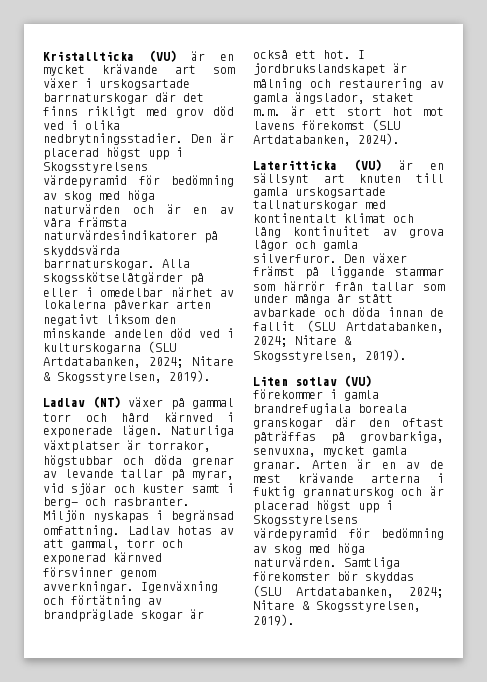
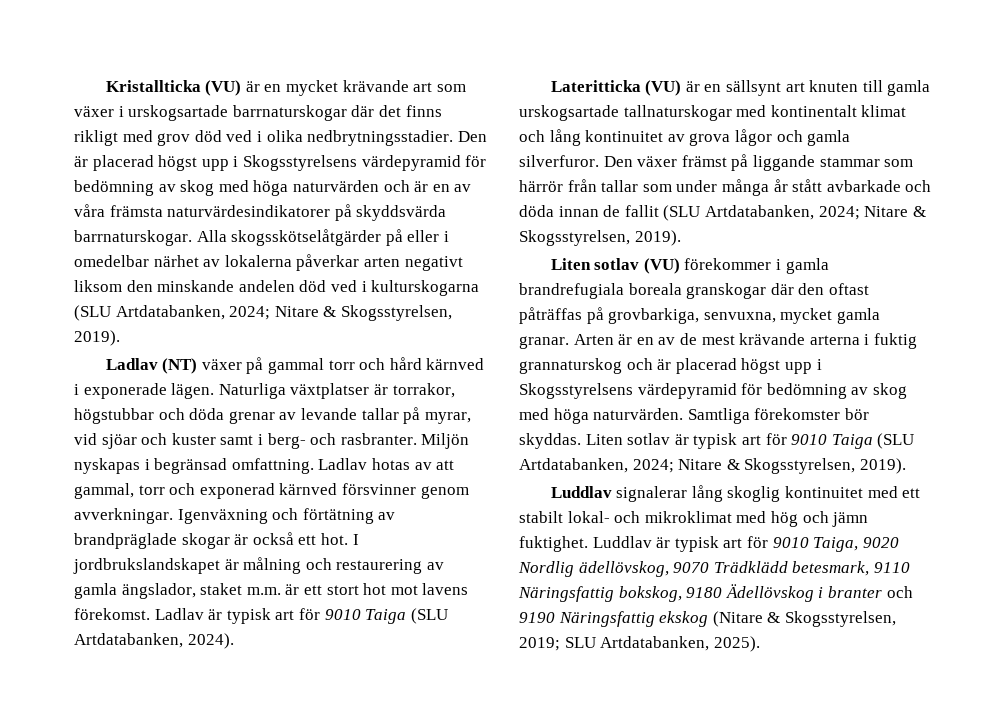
- I jordbrukslandskapet är målning och restaurering av gamla ängslador, staket m.m. är ett stort hot mot lavens förekomst (SLU Artdatabanken, 2024).
+ I jordbrukslandskapet är målning och restaurering av gamla ängslador, staket m.m. är ett stort hot mot lavens förekomst. Ladlav är typisk art för 9010 Taiga (SLU Artdatabanken, 2024).
- Samtliga förekomster bör skyddas (SLU Artdatabanken, 2024; Nitare & Skogsstyrelsen, 2019).
+ Samtliga förekomster bör skyddas. Liten sotlav är typisk art för 9010 Taiga (SLU Artdatabanken, 2024; Nitare & Skogsstyrelsen, 2019).
+ Luddlav signalerar lång skoglig kontinuitet med ett stabilt lokal- och mikroklimat med hög och jämn fuktighet. Luddlav är typisk art för 9010 Taiga, 9020 Nordlig ädellövskog, 9070 Trädklädd betesmark, 9110 Näringsfattig bokskog, 9180 Ädellövskog i branter och 9190 Näringsfattig ekskog (Nitare & Skogsstyrelsen, 2019; SLU Artdatabanken, 2025).

